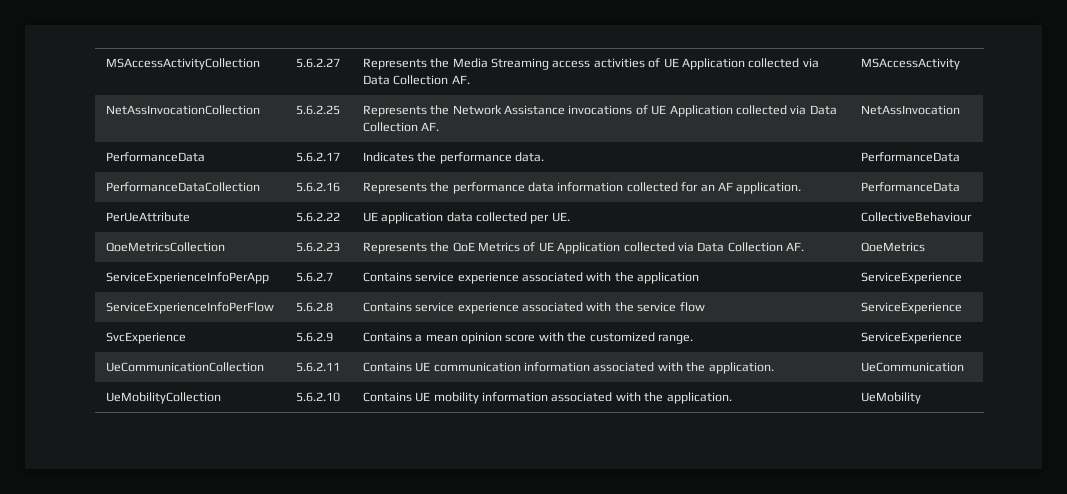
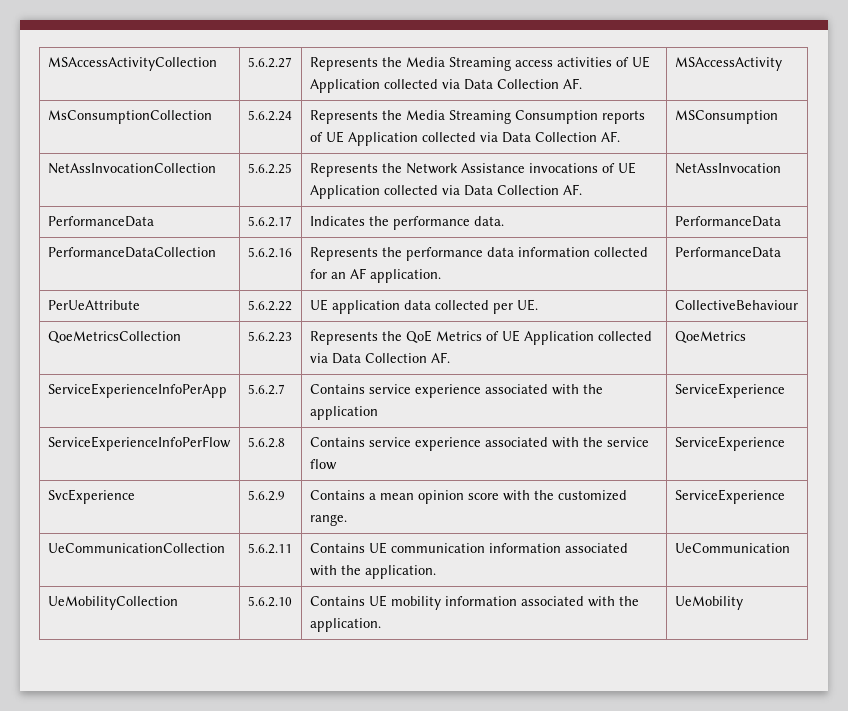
+ MsConsumptionCollection | 5.6.2.24 | Represents the Media Streaming Consumption reports of UE Application collected via Data Collection AF. | MSConsumption

